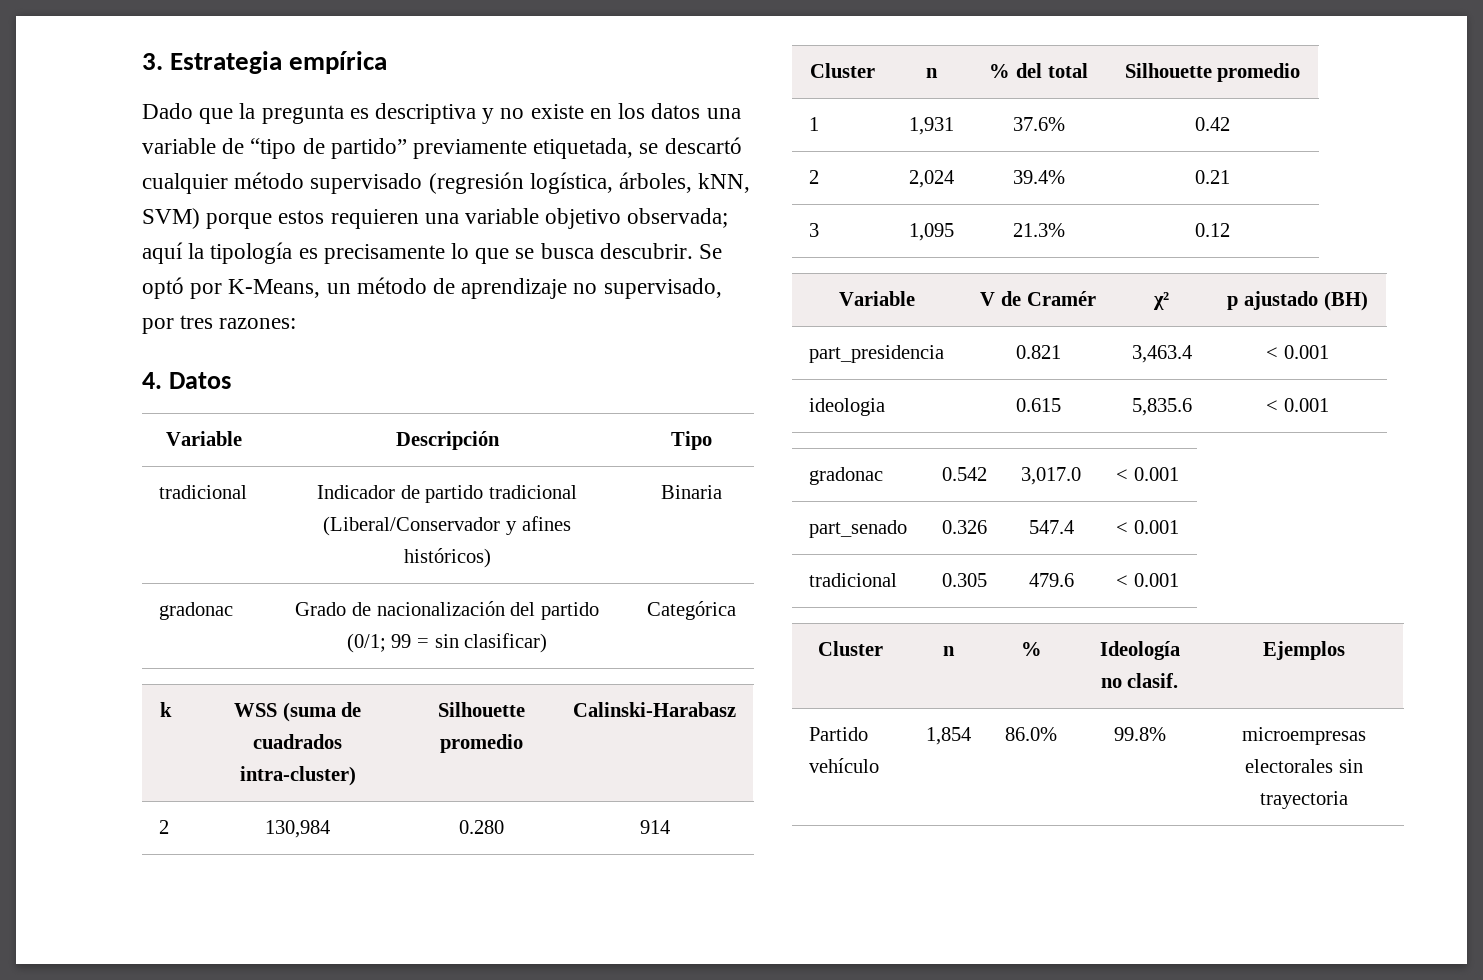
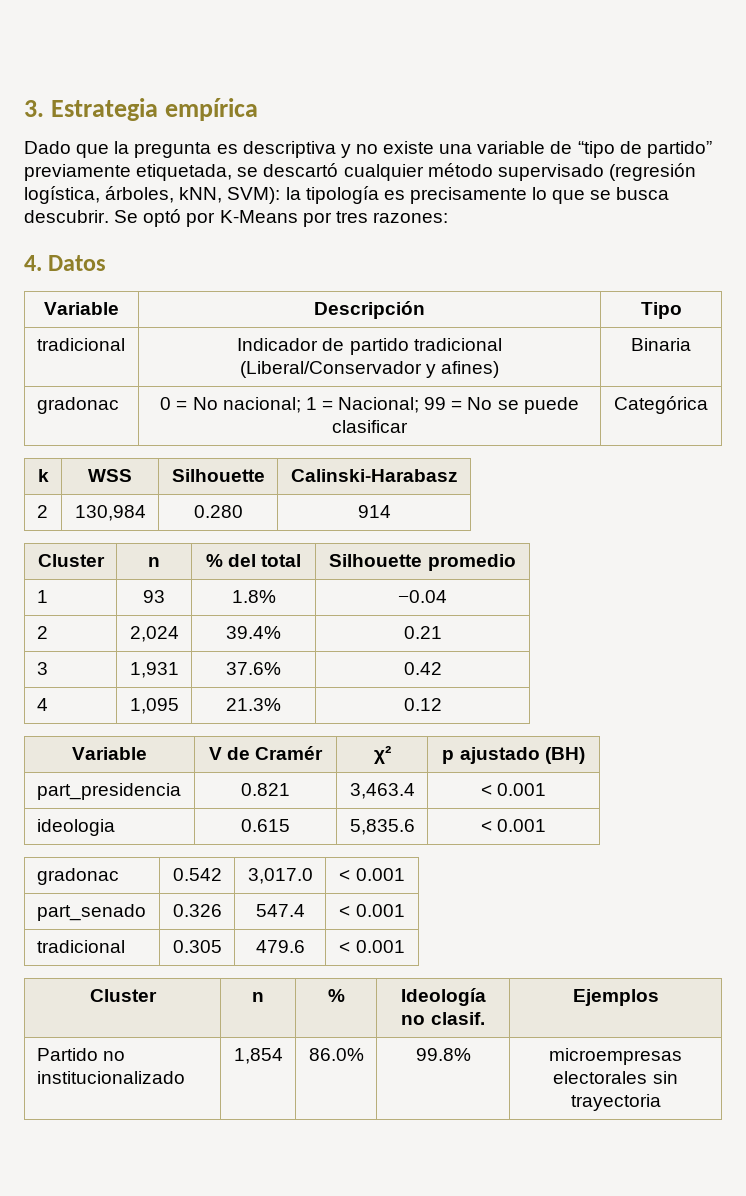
- Dado que la pregunta es descriptiva y no existe en los datos una variable de “tipo de partido” previamente etiquetada, se descartó cualquier método supervisado (regresión logística, árboles, kNN, SVM) porque estos requieren una variable objetivo observada; aquí la tipología es precisamente lo que se busca descubrir.
+ Dado que la pregunta es descriptiva y no existe una variable de “tipo de partido” previamente etiquetada, se descartó cualquier método supervisado (regresión logística, árboles, kNN, SVM): la tipología es precisamente lo que se busca descubrir.
- Se optó por K-Means, un método de aprendizaje no supervisado, por tres razones:
+ Se optó por K-Means por tres razones:
- tradicional | Indicador de partido tradicional (Liberal/Conservador y afines históricos) | Binaria
+ tradicional | Indicador de partido tradicional (Liberal/Conservador y afines) | Binaria
- gradonac | Grado de nacionalización del partido (0/1; 99 = sin clasificar) | Categórica
+ gradonac | 0 = No nacional; 1 = Nacional; 99 = No se puede clasificar | Categórica
- k | WSS (suma de cuadrados intra-cluster) | Silhouette promedio | Calinski-Harabasz
+ k | WSS | Silhouette | Calinski-Harabasz
- 1 | 1,931 | 37.6% | 0.42
+ 1 | 93 | 1.8% | −0.04
- 3 | 1,095 | 21.3% | 0.12
+ 3 | 1,931 | 37.6% | 0.42
+ 4 | 1,095 | 21.3% | 0.12
- Partido vehículo | 1,854 | 86.0% | 99.8% | microempresas electorales sin trayectoria
+ Partido no institucionalizado | 1,854 | 86.0% | 99.8% | microempresas electorales sin trayectoria

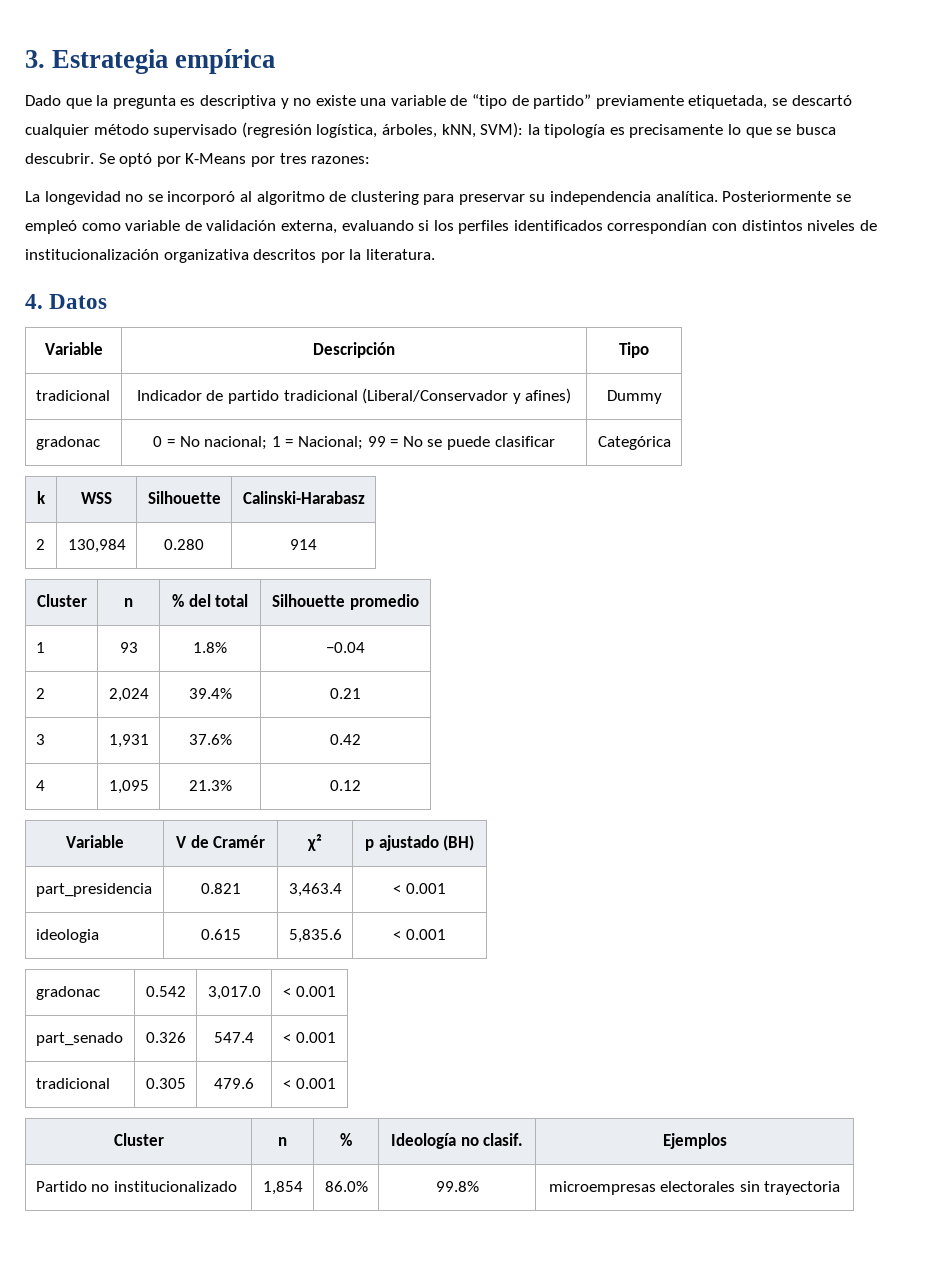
+ La longevidad no se incorporó al algoritmo de clustering para preservar su independencia analítica. Posteriormente se empleó como variable de validación externa, evaluando si los perfiles identificados correspondían con distintos niveles de institucionalización organizativa descritos por la literatura.
- tradicional | Indicador de partido tradicional (Liberal/Conservador y afines) | Binaria
+ tradicional | Indicador de partido tradicional (Liberal/Conservador y afines) | Dummy

